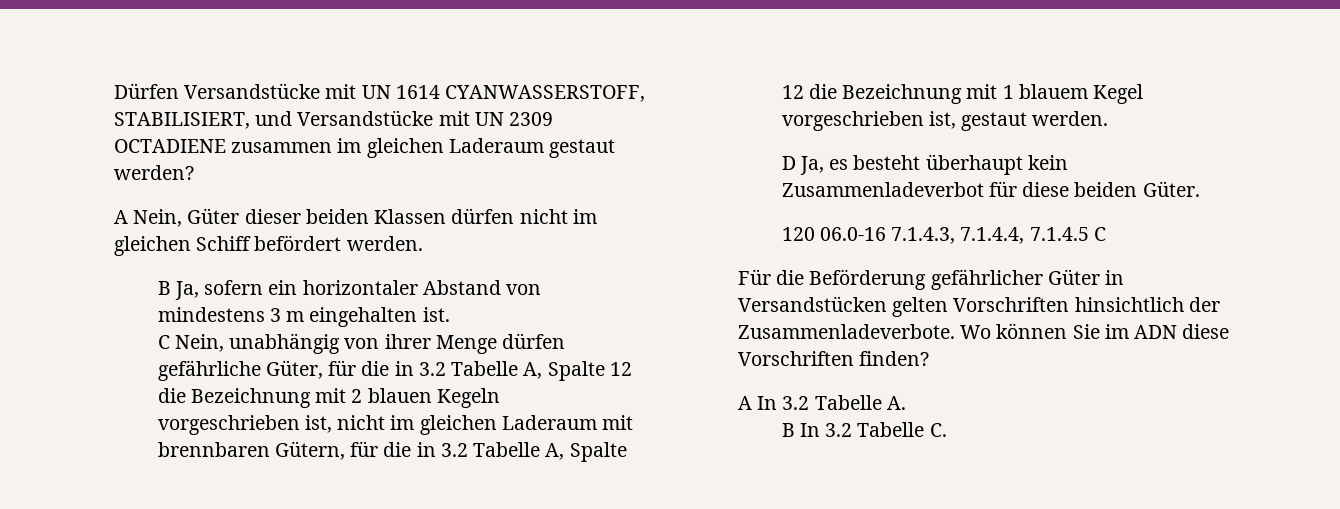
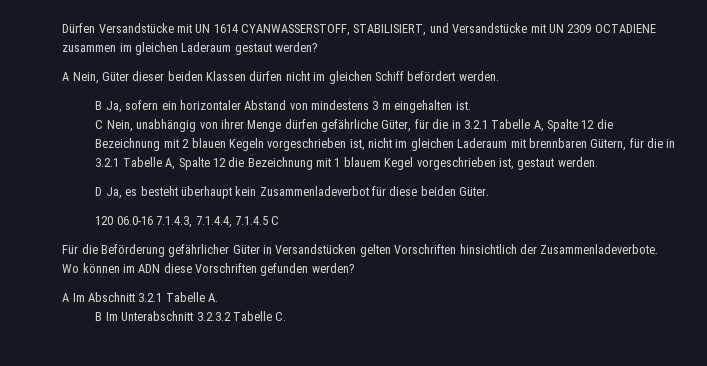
- C Nein, unabhängig von ihrer Menge dürfen gefährliche Güter, für die in 3.2 Tabelle A, Spalte 12 die Bezeichnung mit 2 blauen Kegeln vorgeschrieben ist, nicht im gleichen Laderaum mit brennbaren Gütern, für die in 3.2 Tabelle A, Spalte 12 die Bezeichnung mit 1 blauem Kegel vorgeschrieben ist, gestaut werden.
+ C Nein, unabhängig von ihrer Menge dürfen gefährliche Güter, für die in 3.2.1 Tabelle A, Spalte 12 die Bezeichnung mit 2 blauen Kegeln vorgeschrieben ist, nicht im gleichen Laderaum mit brennbaren Gütern, für die in 3.2.1 Tabelle A, Spalte 12 die Bezeichnung mit 1 blauem Kegel vorgeschrieben ist, gestaut werden.
- Wo können Sie im ADN diese Vorschriften finden?
- A In 3.2 Tabelle A.
+ Wo können im ADN diese Vorschriften gefunden werden?
+ A Im Abschnitt 3.2.1 Tabelle A.
- B In 3.2 Tabelle C.
+ B Im Unterabschnitt 3.2.3.2 Tabelle C.

